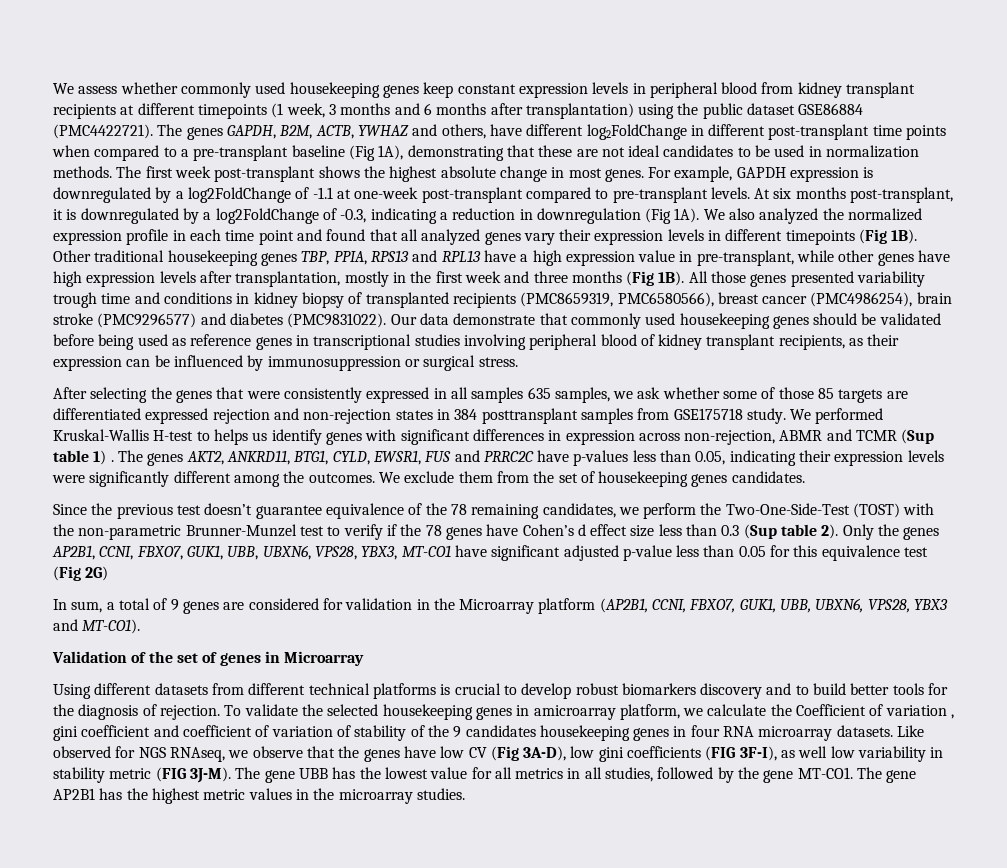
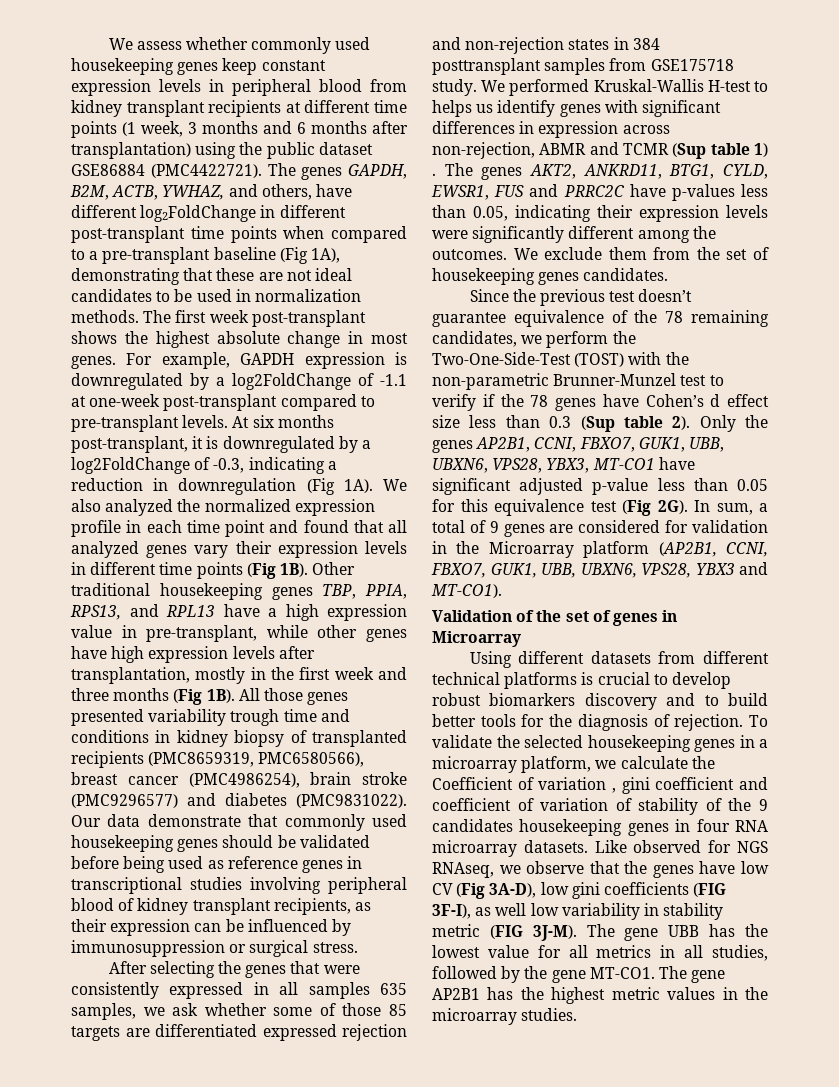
- We assess whether commonly used housekeeping genes keep constant expression levels in peripheral blood from kidney transplant recipients at different timepoints (1 week, 3 months and 6 months after transplantation) using the public dataset GSE86884 (PMC4422721).
+ We assess whether commonly used housekeeping genes keep constant expression levels in peripheral blood from kidney transplant recipients at different time points (1 week, 3 months and 6 months after transplantation) using the public dataset GSE86884 (PMC4422721).
- The genes GAPDH, B2M, ACTB, YWHAZ and others, have different log2FoldChange in different post-transplant time points when compared to a pre-transplant baseline (Fig 1A), demonstrating that these are not ideal candidates to be used in normalization methods.
+ The genes GAPDH, B2M, ACTB, YWHAZ, and others, have different log2FoldChange in different post-transplant time points when compared to a pre-transplant baseline (Fig 1A), demonstrating that these are not ideal candidates to be used in normalization methods.
- We also analyzed the normalized expression profile in each time point and found that all analyzed genes vary their expression levels in different timepoints (Fig 1B).
+ We also analyzed the normalized expression profile in each time point and found that all analyzed genes vary their expression levels in different time points (Fig 1B).
- Other traditional housekeeping genes TBP, PPIA, RPS13 and RPL13 have a high expression value in pre-transplant, while other genes have high expression levels after transplantation, mostly in the first week and three months (Fig 1B).
+ Other traditional housekeeping genes TBP, PPIA, RPS13, and RPL13 have a high expression value in pre-transplant, while other genes have high expression levels after transplantation, mostly in the first week and three months (Fig 1B).
- Only the genes AP2B1, CCNI, FBXO7, GUK1, UBB, UBXN6, VPS28, YBX3, MT-CO1 have significant adjusted p-value less than 0.05 for this equivalence test (Fig 2G)
- In sum, a total of 9 genes are considered for validation in the Microarray platform (AP2B1, CCNI, FBXO7, GUK1, UBB, UBXN6, VPS28, YBX3 and MT-CO1).
+ Only the genes AP2B1, CCNI, FBXO7, GUK1, UBB, UBXN6, VPS28, YBX3, MT-CO1 have significant adjusted p-value less than 0.05 for this equivalence test (Fig 2G). In sum, a total of 9 genes are considered for validation in the Microarray platform (AP2B1, CCNI, FBXO7, GUK1, UBB, UBXN6, VPS28, YBX3 and MT-CO1).
- To validate the selected housekeeping genes in amicroarray platform, we calculate the Coefficient of variation , gini coefficient and coefficient of variation of stability of the 9 candidates housekeeping genes in four RNA microarray datasets.
+ To validate the selected housekeeping genes in a microarray platform, we calculate the Coefficient of variation , gini coefficient and coefficient of variation of stability of the 9 candidates housekeeping genes in four RNA microarray datasets.

